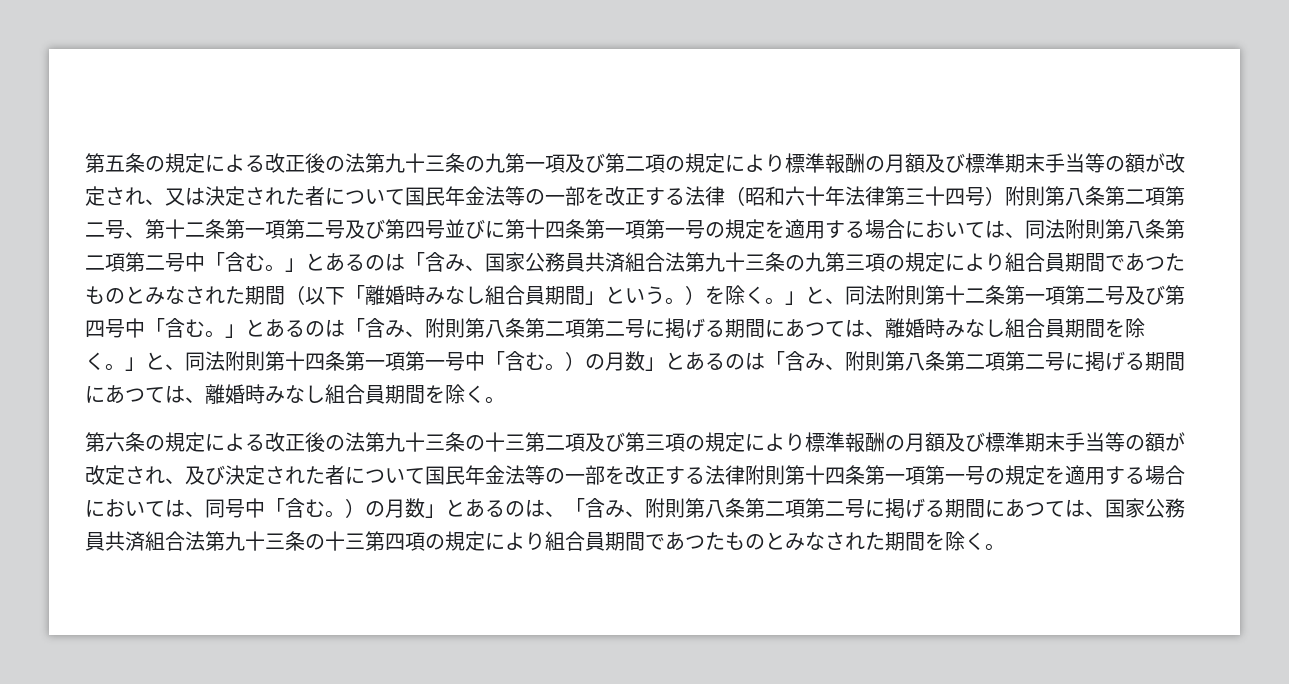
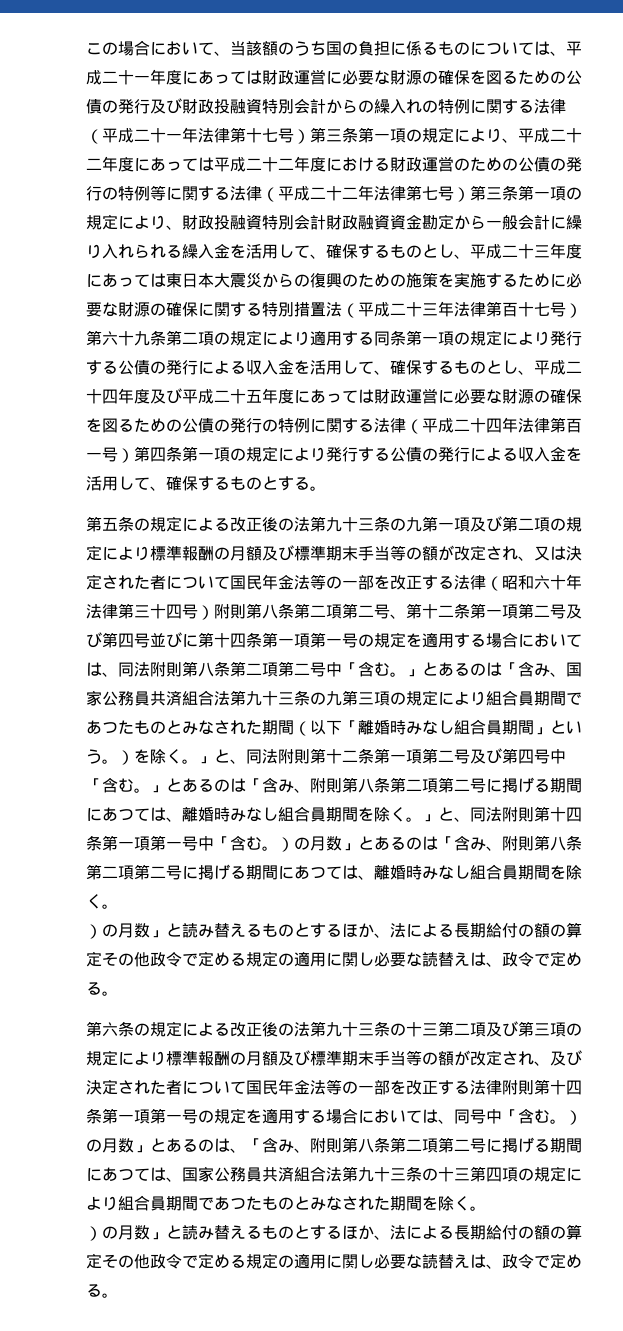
+ この場合において、当該額のうち国の負担に係るものについては、平成二十一年度にあっては財政運営に必要な財源の確保を図るための公債の発行及び財政投融資特別会計からの繰入れの特例に関する法律（平成二十一年法律第十七号）第三条第一項の規定により、平成二十二年度にあっては平成二十二年度における財政運営のための公債の発行の特例等に関する法律（平成二十二年法律第七号）第三条第一項の規定により、財政投融資特別会計財政融資資金勘定から一般会計に繰り入れられる繰入金を活用して、確保するものとし、平成二十三年度にあっては東日本大震災からの復興のための施策を実施するために必要な財源の確保に関する特別措置法（平成二十三年法律第百十七号）第六十九条第二項の規定により適用する同条第一項の規定により発行する公債の発行による収入金を活用して、確保するものとし、平成二十四年度及び平成二十五年度にあっては財政運営に必要な財源の確保を図るための公債の発行の特例に関する法律（平成二十四年法律第百一号）第四条第一項の規定により発行する公債の発行による収入金を活用して、確保するものとする。
  第五条の規定による改正後の法第九十三条の九第一項及び第二項の規定により標準報酬の月額及び標準期末手当等の額が改定され、又は決定された者について国民年金法等の一部を改正する法律（昭和六十年法律第三十四号）附則第八条第二項第二号、第十二条第一項第二号及び第四号並びに第十四条第一項第一号の規定を適用する場合においては、同法附則第八条第二項第二号中「含む。」とあるのは「含み、国家公務員共済組合法第九十三条の九第三項の規定により組合員期間であつたものとみなされた期間（以下「離婚時みなし組合員期間」という。）を除く。」と、同法附則第十二条第一項第二号及び第四号中「含む。」とあるのは「含み、附則第八条第二項第二号に掲げる期間にあつては、離婚時みなし組合員期間を除く。」と、同法附則第十四条第一項第一号中「含む。）の月数」とあるのは「含み、附則第八条第二項第二号に掲げる期間にあつては、離婚時みなし組合員期間を除く。
+ ）の月数」と読み替えるものとするほか、法による長期給付の額の算定その他政令で定める規定の適用に関し必要な読替えは、政令で定める。
  第六条の規定による改正後の法第九十三条の十三第二項及び第三項の規定により標準報酬の月額及び標準期末手当等の額が改定され、及び決定された者について国民年金法等の一部を改正する法律附則第十四条第一項第一号の規定を適用する場合においては、同号中「含む。）の月数」とあるのは、「含み、附則第八条第二項第二号に掲げる期間にあつては、国家公務員共済組合法第九十三条の十三第四項の規定により組合員期間であつたものとみなされた期間を除く。
+ ）の月数」と読み替えるものとするほか、法による長期給付の額の算定その他政令で定める規定の適用に関し必要な読替えは、政令で定める。

